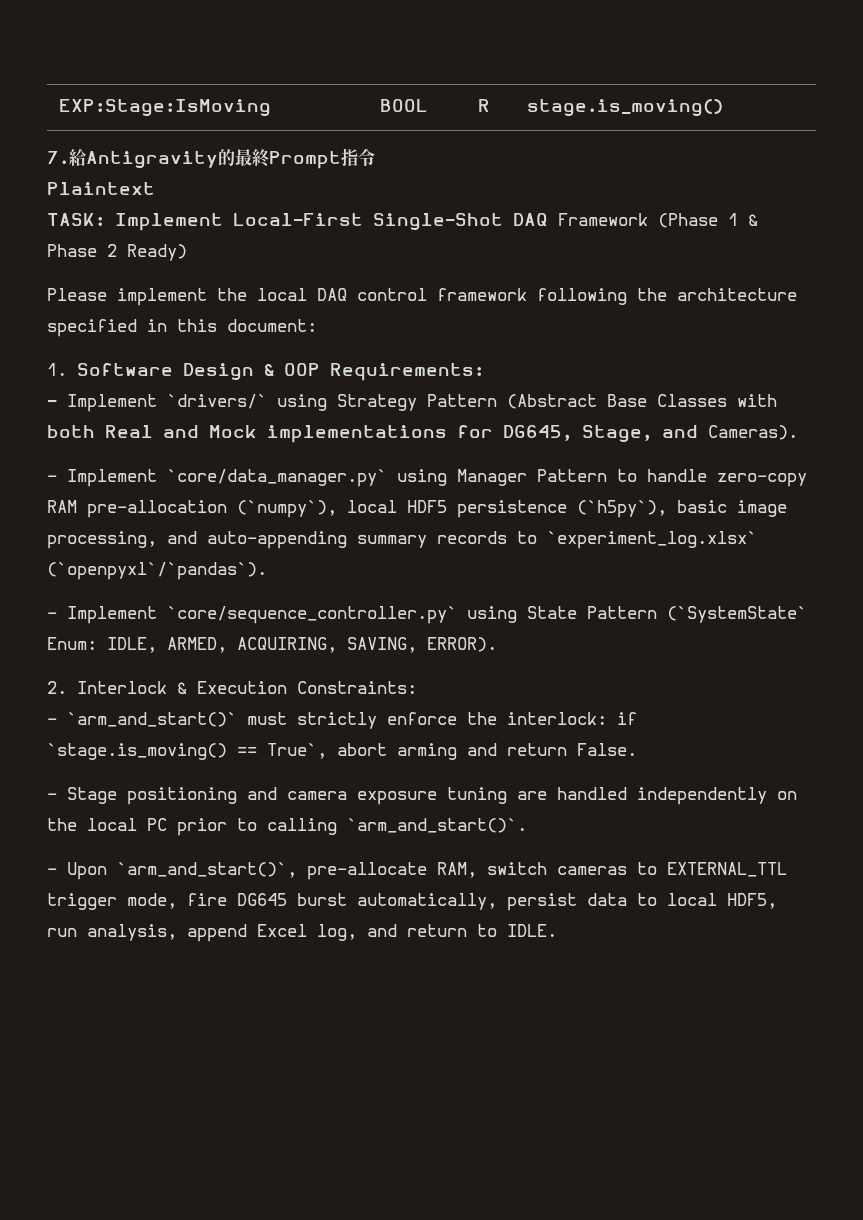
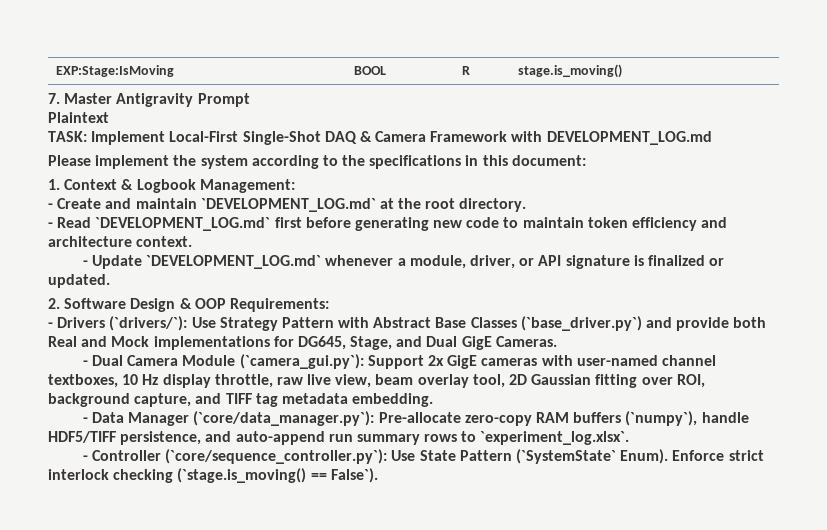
- 7.給Antigravity的最終Prompt指令
+ 7. Master Antigravity Prompt
- TASK: Implement Local-First Single-Shot DAQ Framework (Phase 1 & Phase 2 Ready)
- Please implement the local DAQ control framework following the architecture specified in this document:
- 1. Software Design & OOP Requirements:
+ TASK: Implement Local-First Single-Shot DAQ & Camera Framework with DEVELOPMENT_LOG.md
+ Please implement the system according to the specifications in this document:
+ 1. Context & Logbook Management:
+ - Create and maintain `DEVELOPMENT_LOG.md` at the root directory.
+ - Read `DEVELOPMENT_LOG.md` first before generating new code to maintain token efficiency and architecture context.
+ - Update `DEVELOPMENT_LOG.md` whenever a module, driver, or API signature is finalized or updated.
+ 2. Software Design & OOP Requirements:
- - Implement `drivers/` using Strategy Pattern (Abstract Base Classes with both Real and Mock implementations for DG645, Stage, and Cameras).
- - Implement `core/data_manager.py` using Manager Pattern to handle zero-copy RAM pre-allocation (`numpy`), local HDF5 persistence (`h5py`), basic image processing, and auto-appending summary records to `experiment_log.xlsx` (`openpyxl`/`pandas`).
- - Implement `core/sequence_controller.py` using State Pattern (`SystemState` Enum: IDLE, ARMED, ACQUIRING, SAVING, ERROR).
- 2. Interlock & Execution Constraints:
- - `arm_and_start()` must strictly enforce the interlock: if `stage.is_moving() == True`, abort arming and return False.
- - Stage positioning and camera exposure tuning are handled independently on the local PC prior to calling `arm_and_start()`.
- - Upon `arm_and_start()`, pre-allocate RAM, switch cameras to EXTERNAL_TTL trigger mode, fire DG645 burst automatically, persist data to local HDF5, run analysis, append Excel log, and return to IDLE.
+ - Drivers (`drivers/`): Use Strategy Pattern with Abstract Base Classes (`base_driver.py`) and provide both Real and Mock implementations for DG645, Stage, and Dual GigE Cameras.
+ - Dual Camera Module (`camera_gui.py`): Support 2x GigE cameras with user-named channel textboxes, 10 Hz display throttle, raw live view, beam overlay tool, 2D Gaussian fitting over ROI, background capture, and TIFF tag metadata embedding.
+ - Data Manager (`core/data_manager.py`): Pre-allocate zero-copy RAM buffers (`numpy`), handle HDF5/TIFF persistence, and auto-append run summary rows to `experiment_log.xlsx`.
+ - Controller (`core/sequence_controller.py`): Use State Pattern (`SystemState` Enum). Enforce strict interlock checking (`stage.is_moving() == False`).

